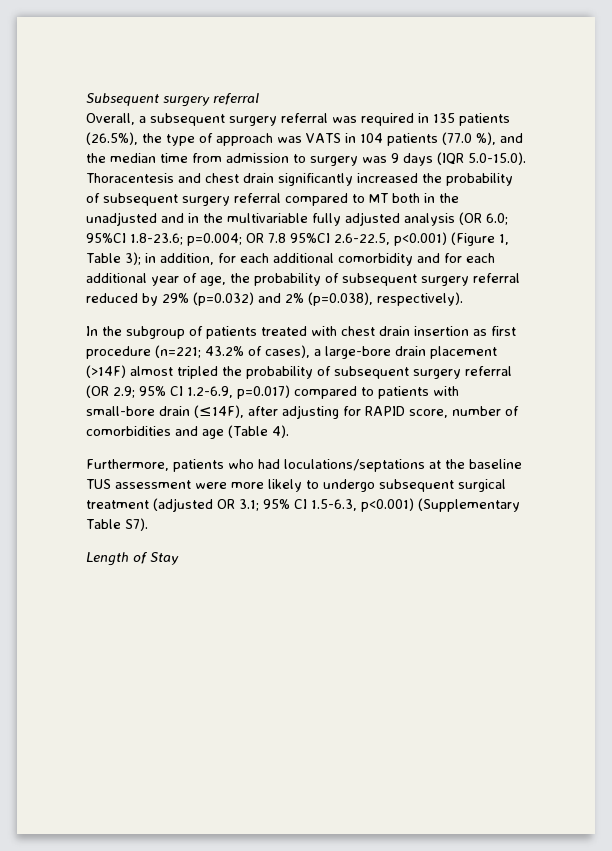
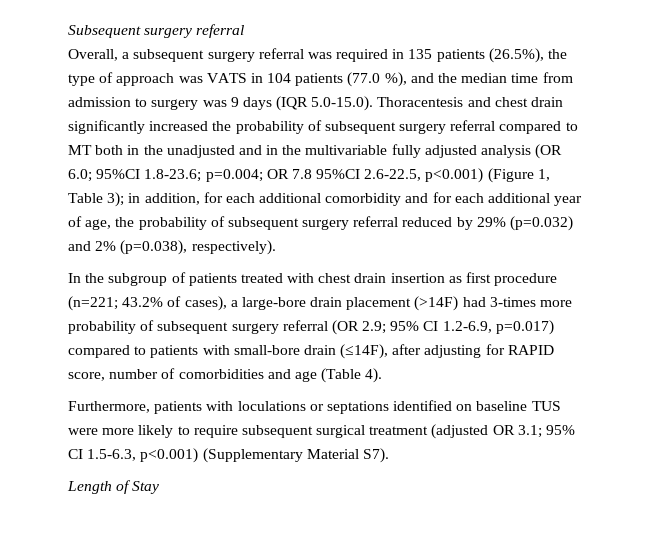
- In the subgroup of patients treated with chest drain insertion as first procedure (n=221; 43.2% of cases), a large-bore drain placement (>14F) almost tripled the probability of subsequent surgery referral (OR 2.9; 95% CI 1.2-6.9, p=0.017) compared to patients with small-bore drain (≤14F), after adjusting for RAPID score, number of comorbidities and age (Table 4).
+ In the subgroup of patients treated with chest drain insertion as first procedure (n=221; 43.2% of cases), a large-bore drain placement (>14F) had 3-times more probability of subsequent surgery referral (OR 2.9; 95% CI 1.2-6.9, p=0.017) compared to patients with small-bore drain (≤14F), after adjusting for RAPID score, number of comorbidities and age (Table 4).
- Furthermore, patients who had loculations/septations at the baseline TUS assessment were more likely to undergo subsequent surgical treatment (adjusted OR 3.1; 95% CI 1.5-6.3, p<0.001) (Supplementary Table S7).
+ Furthermore, patients with loculations or septations identified on baseline TUS were more likely to require subsequent surgical treatment (adjusted OR 3.1; 95% CI 1.5-6.3, p<0.001) (Supplementary Material S7).

